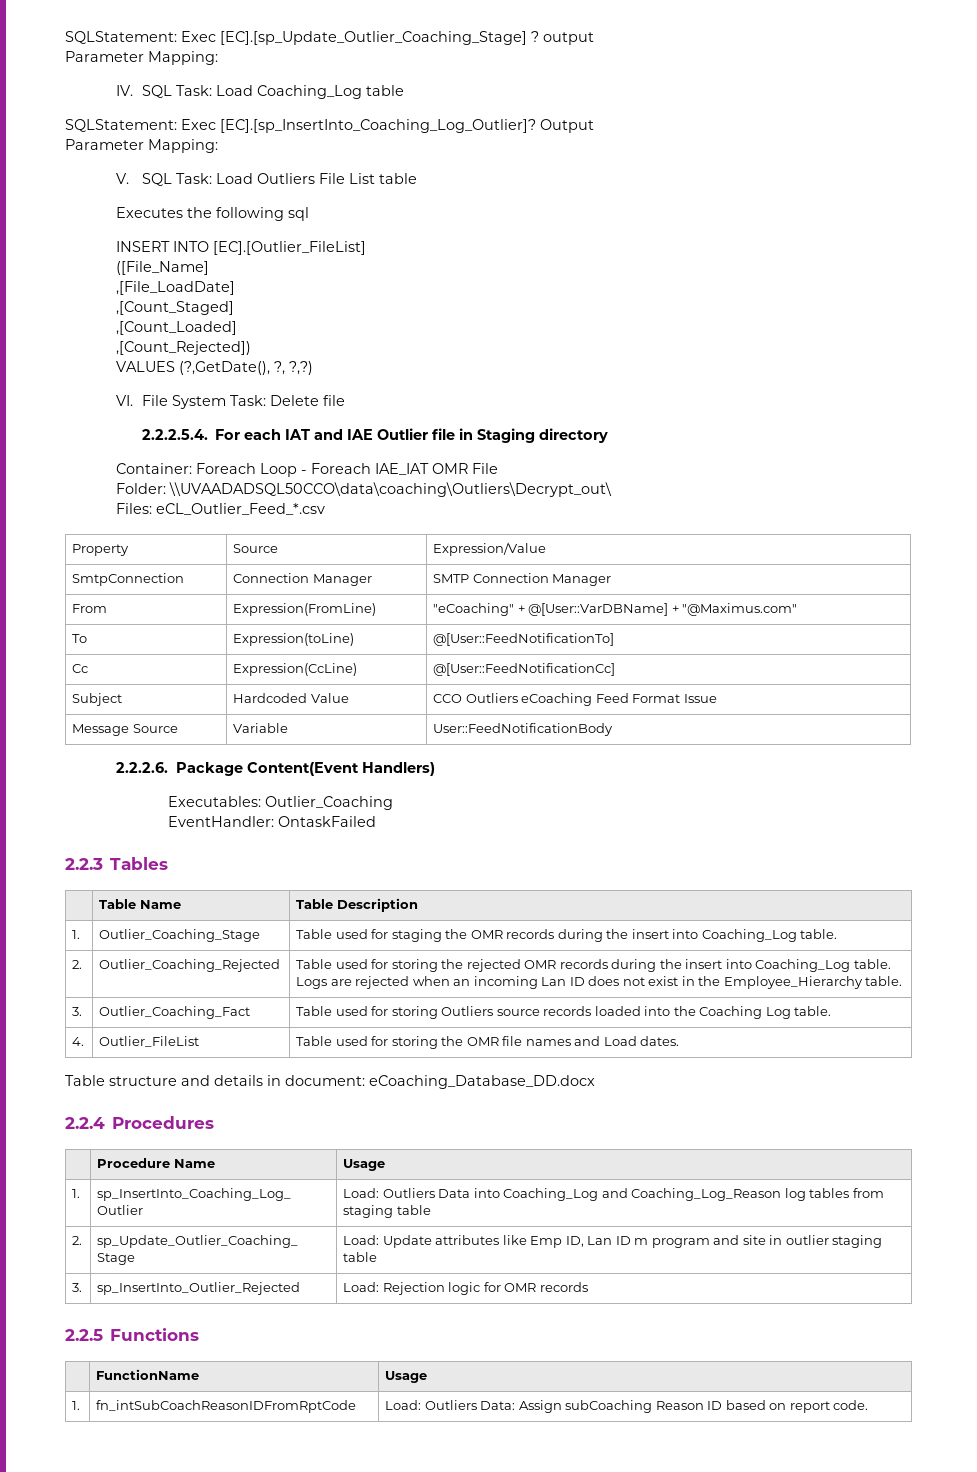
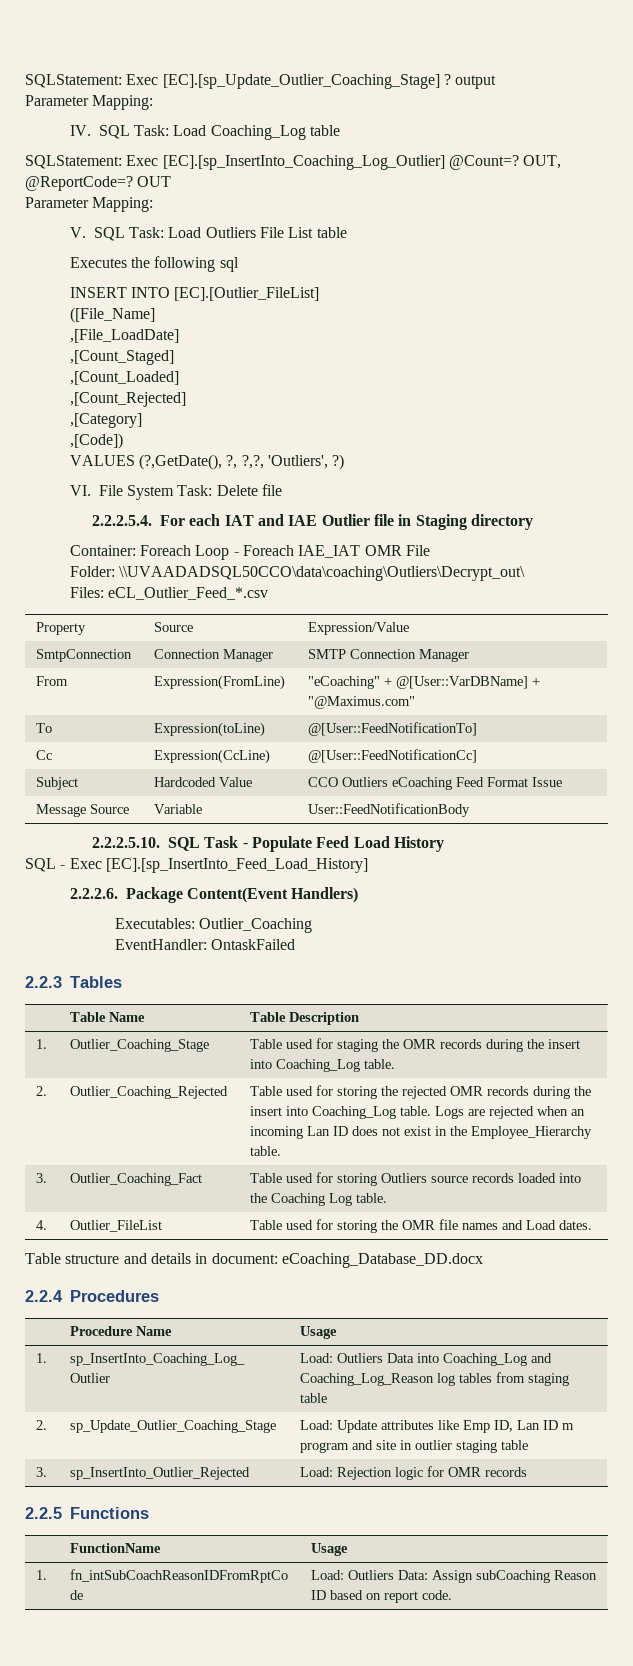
- SQLStatement: Exec [EC].[sp_InsertInto_Coaching_Log_Outlier]? Output
+ SQLStatement: Exec [EC].[sp_InsertInto_Coaching_Log_Outlier] @Count=? OUT, @ReportCode=? OUT
- ,[Count_Rejected])
+ ,[Count_Rejected]
+ ,[Category]
+ ,[Code])
- VALUES (?,GetDate(), ?, ?,?)
+ VALUES (?,GetDate(), ?, ?,?, 'Outliers', ?)
+ 2.2.2.5.10. SQL Task - Populate Feed Load History
+ SQL - Exec [EC].[sp_InsertInto_Feed_Load_History]

